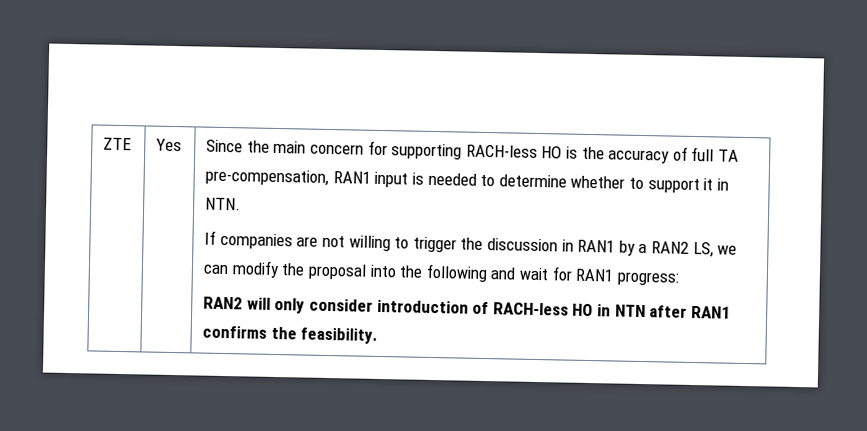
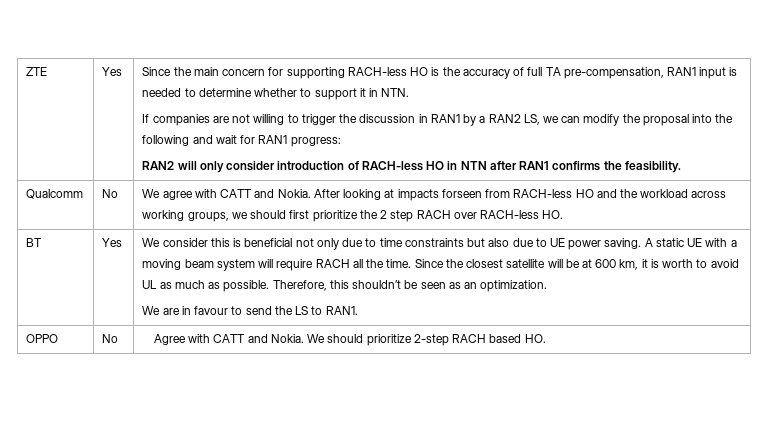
+ Qualcomm | No | We agree with CATT and Nokia. After looking at impacts forseen from RACH-less HO and the workload across working groups, we should first prioritize the 2 step RACH over RACH-less HO.
+ BT | Yes | We consider this is beneficial not only due to time constraints but also due to UE power saving. A static UE with a moving beam system will require RACH all the time. Since the closest satellite will be at 600 km, it is worth to avoid UL as much as possible. Therefore, this shouldn’t be seen as an optimization.
+ We are in favour to send the LS to RAN1.
+ OPPO | No | Agree with CATT and Nokia. We should prioritize 2-step RACH based HO.

